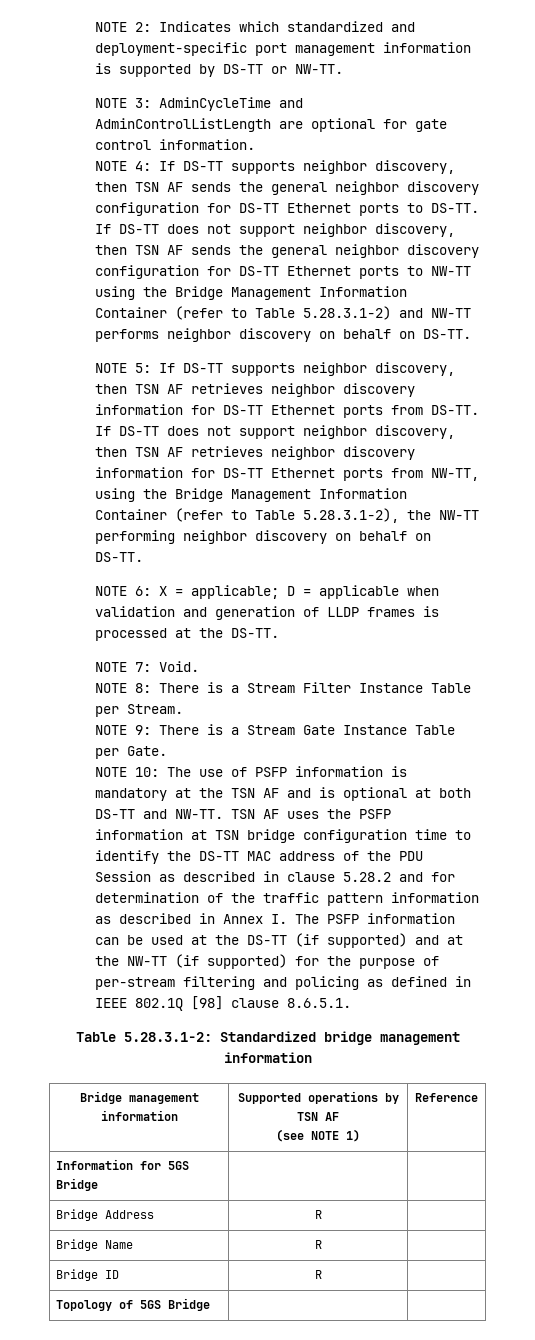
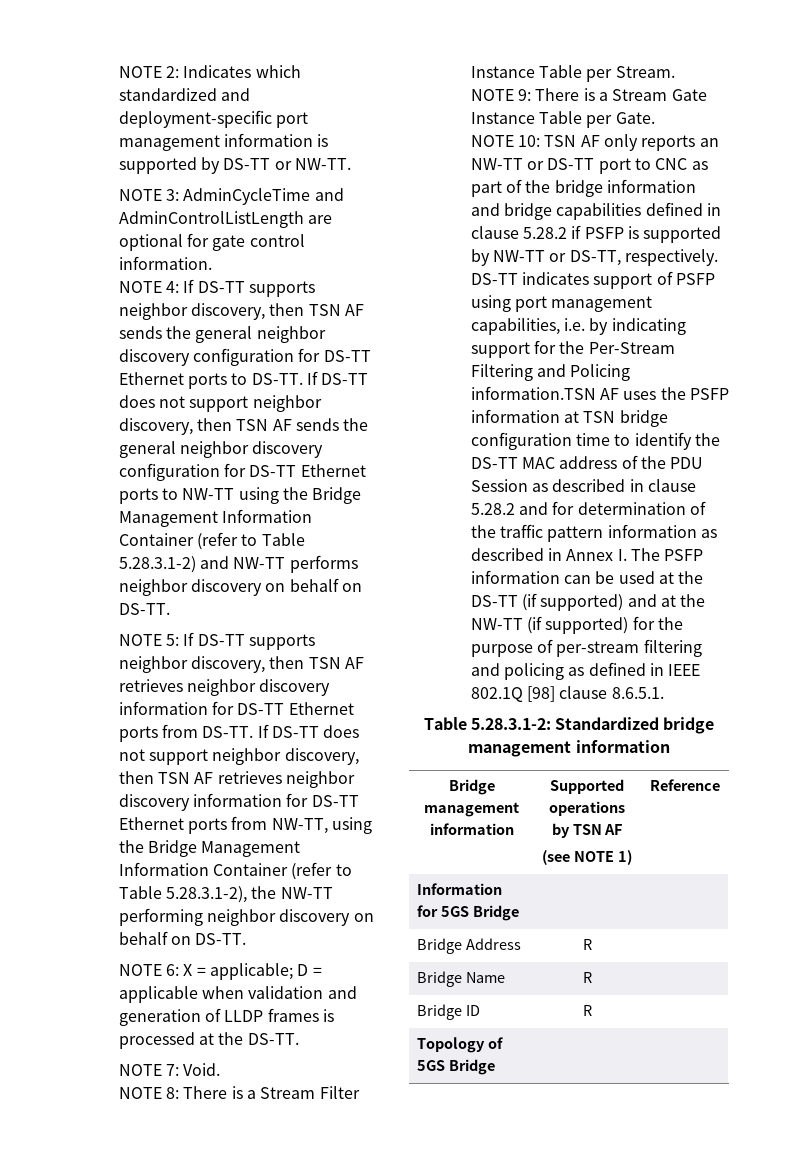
- The use of PSFP information is mandatory at the TSN AF and is optional at both DS-TT and NW-TT. TSN AF uses the PSFP information at TSN bridge configuration time to identify the DS-TT MAC address of the PDU Session as described in clause 5.28.2 and for determination of the traffic pattern information as described in Annex I. The PSFP information can be used at the DS-TT (if supported) and at the NW-TT (if supported) for the purpose of per-stream filtering and policing as defined in IEEE 802.1Q [98] clause 8.6.5.1.
+ TSN AF only reports an NW-TT or DS-TT port to CNC as part of the bridge information and bridge capabilities defined in clause 5.28.2 if PSFP is supported by NW-TT or DS-TT, respectively. DS-TT indicates support of PSFP using port management capabilities, i.e. by indicating support for the Per-Stream Filtering and Policing information.TSN AF uses the PSFP information at TSN bridge configuration time to identify the DS-TT MAC address of the PDU Session as described in clause 5.28.2 and for determination of the traffic pattern information as described in Annex I. The PSFP information can be used at the DS-TT (if supported) and at the NW-TT (if supported) for the purpose of per-stream filtering and policing as defined in IEEE 802.1Q [98] clause 8.6.5.1.

